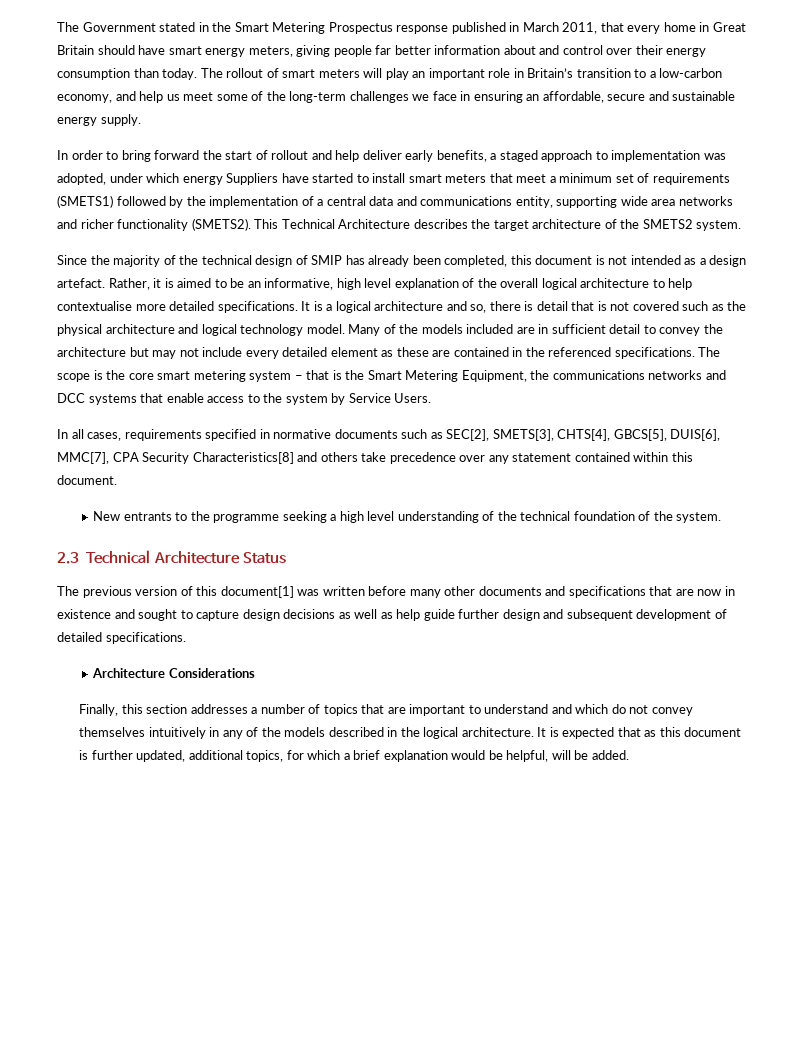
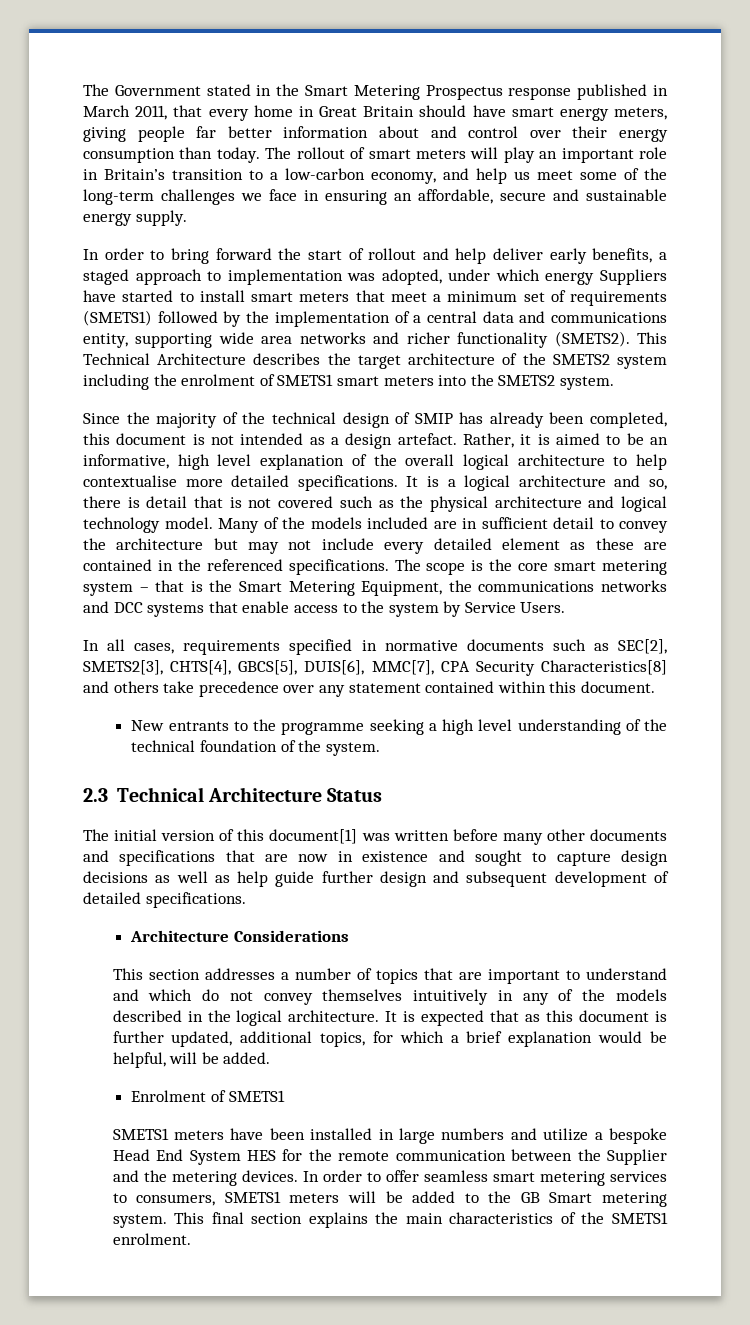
- This Technical Architecture describes the target architecture of the SMETS2 system.
+ This Technical Architecture describes the target architecture of the SMETS2 system including the enrolment of SMETS1 smart meters into the SMETS2 system.
- In all cases, requirements specified in normative documents such as SEC[2], SMETS[3], CHTS[4], GBCS[5], DUIS[6], MMC[7], CPA Security Characteristics[8] and others take precedence over any statement contained within this document.
+ In all cases, requirements specified in normative documents such as SEC[2], SMETS2[3], CHTS[4], GBCS[5], DUIS[6], MMC[7], CPA Security Characteristics[8] and others take precedence over any statement contained within this document.
- The previous version of this document[1] was written before many other documents and specifications that are now in existence and sought to capture design decisions as well as help guide further design and subsequent development of detailed specifications.
+ The initial version of this document[1] was written before many other documents and specifications that are now in existence and sought to capture design decisions as well as help guide further design and subsequent development of detailed specifications.
- Finally, this section addresses a number of topics that are important to understand and which do not convey themselves intuitively in any of the models described in the logical architecture.
+ This section addresses a number of topics that are important to understand and which do not convey themselves intuitively in any of the models described in the logical architecture.
+ Enrolment of SMETS1
+ SMETS1 meters have been installed in large numbers and utilize a bespoke Head End System HES for the remote communication between the Supplier and the metering devices. In order to offer seamless smart metering services to consumers, SMETS1 meters will be added to the GB Smart metering system. This final section explains the main characteristics of the SMETS1 enrolment.

